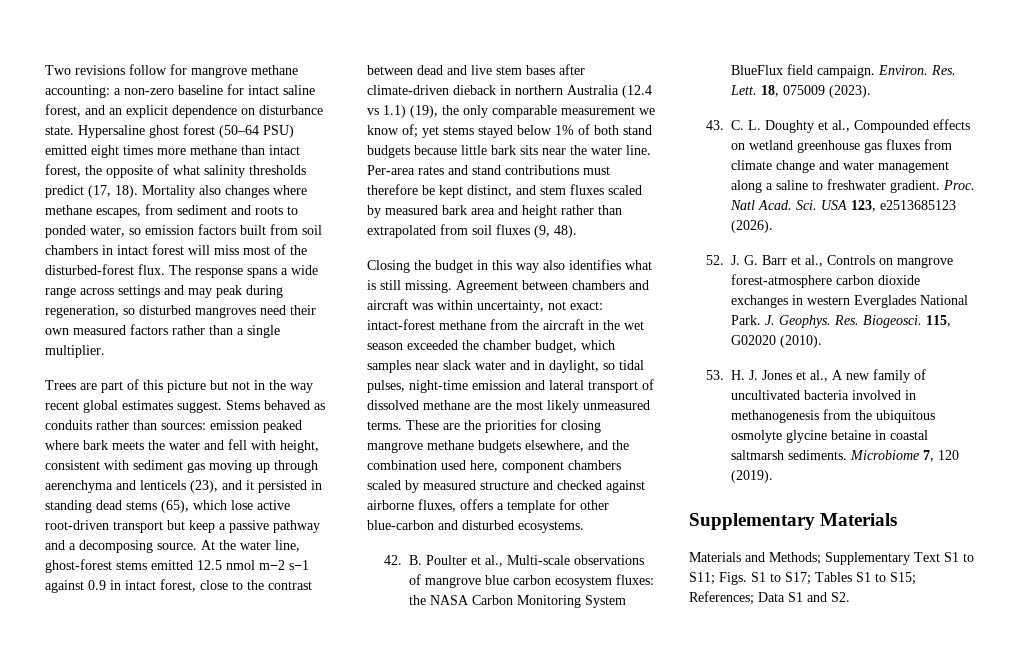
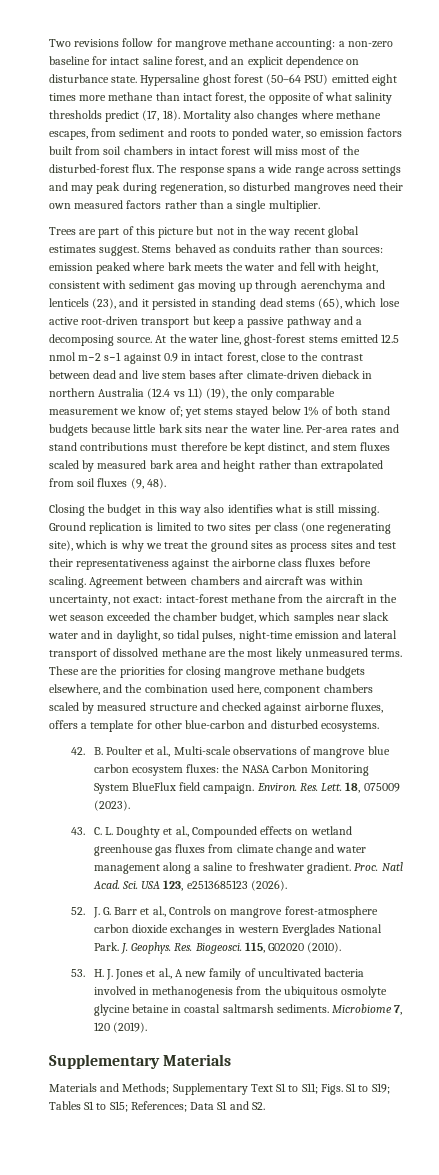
+ Ground replication is limited to two sites per class (one regenerating site), which is why we treat the ground sites as process sites and test their representativeness against the airborne class fluxes before scaling.
- Materials and Methods; Supplementary Text S1 to S11; Figs. S1 to S17; Tables S1 to S15; References; Data S1 and S2.
+ Materials and Methods; Supplementary Text S1 to S11; Figs. S1 to S19; Tables S1 to S15; References; Data S1 and S2.

